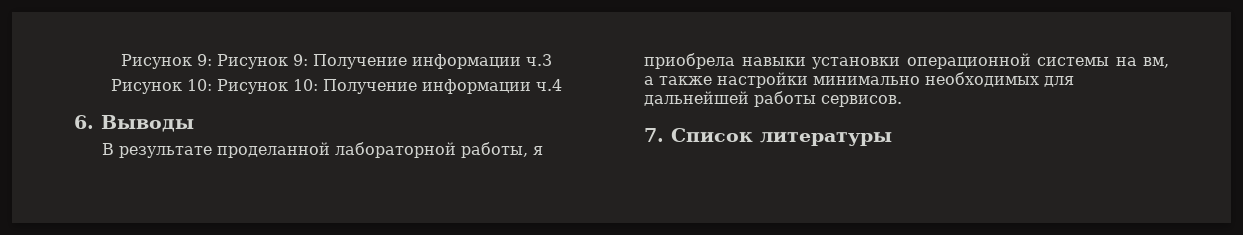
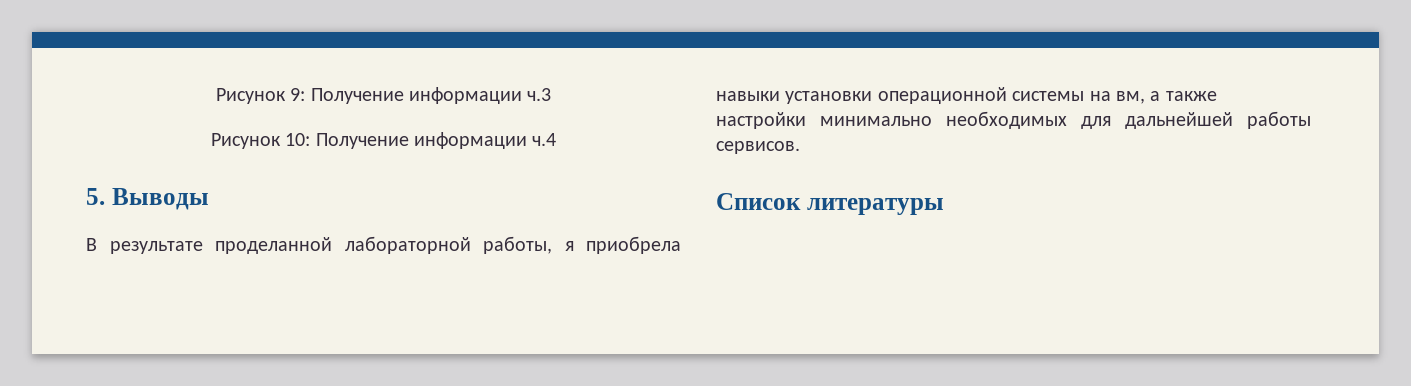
- Рисунок 9: Рисунок 9: Получение информации ч.3
+ Рисунок 9: Получение информации ч.3
- Рисунок 10: Рисунок 10: Получение информации ч.4
+ Рисунок 10: Получение информации ч.4
- 6. Выводы
+ 5. Выводы
- 7. Список литературы
+ Список литературы

